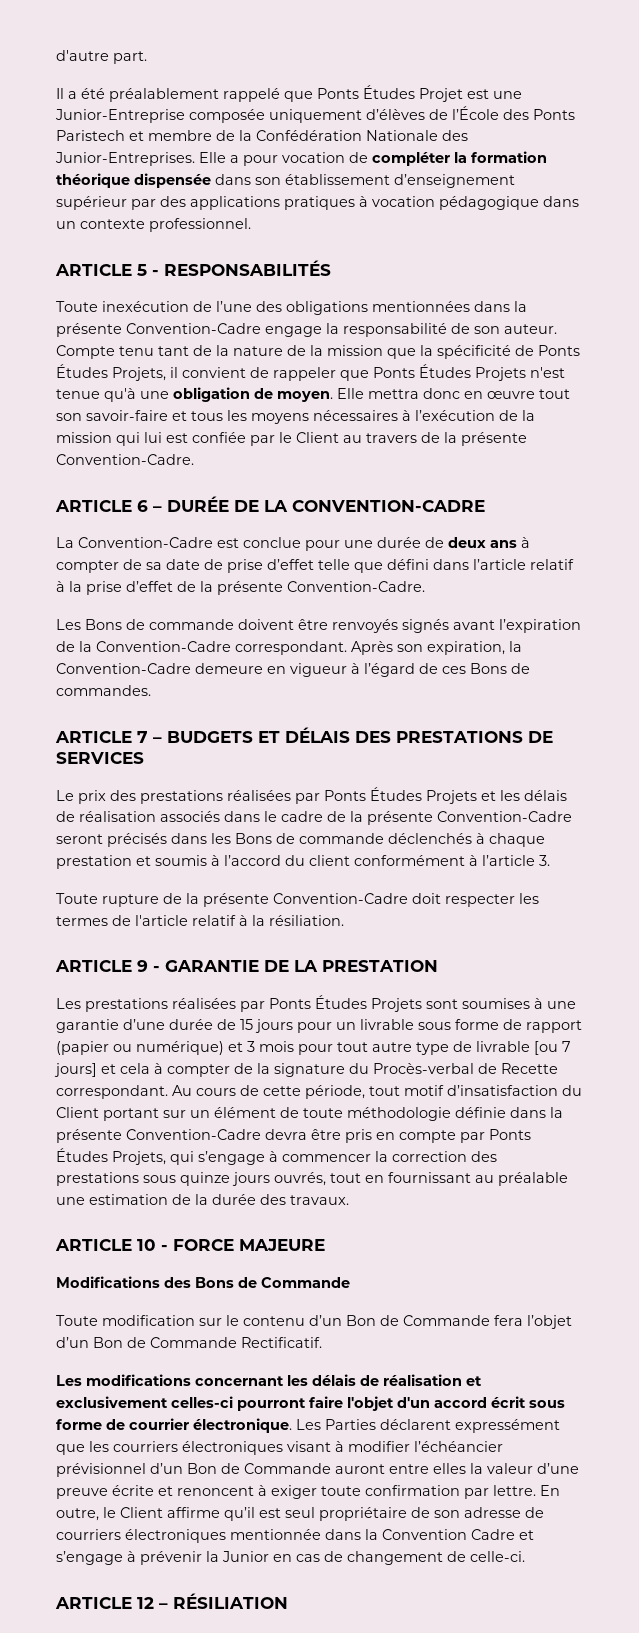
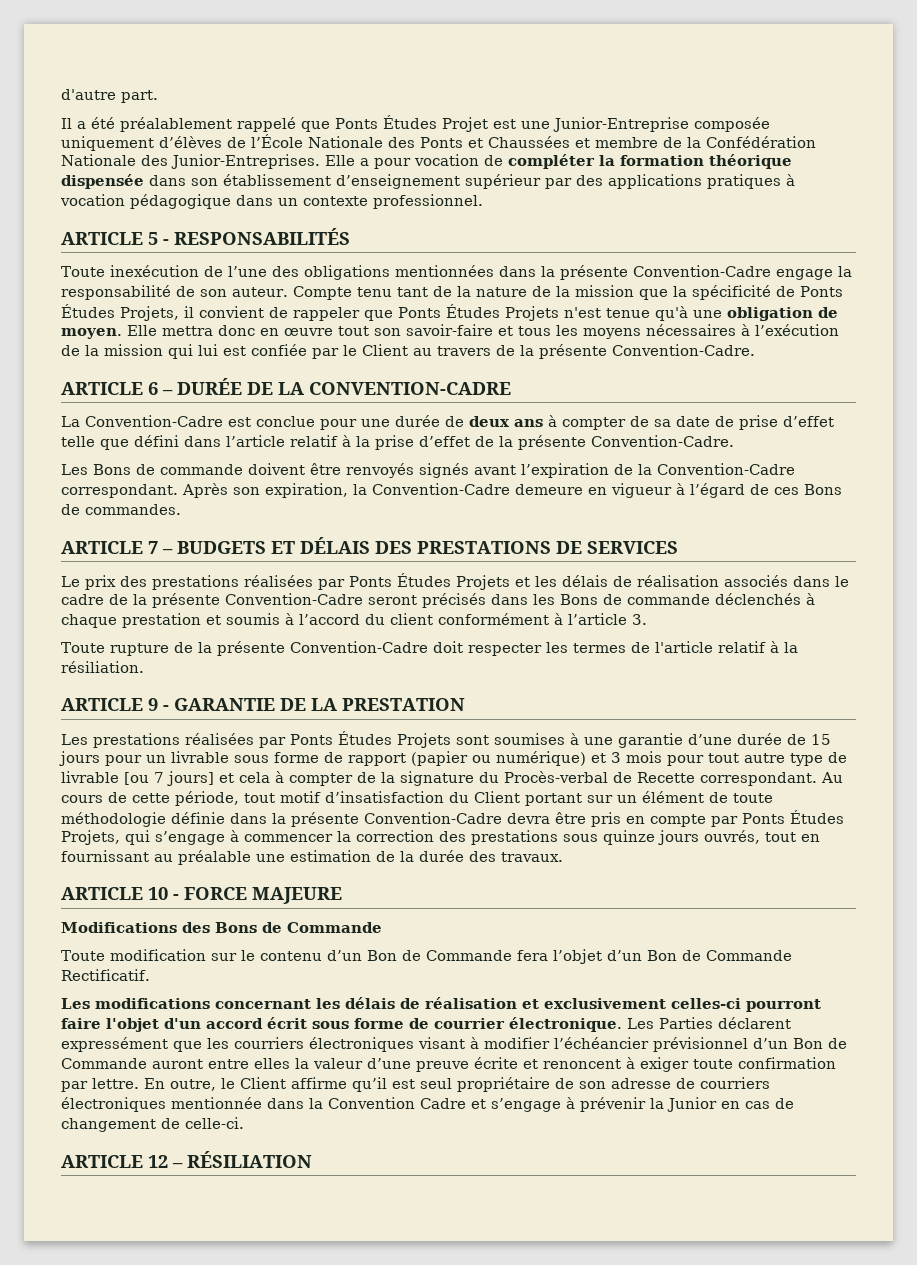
- Il a été préalablement rappelé que Ponts Études Projet est une Junior-Entreprise composée uniquement d’élèves de l’École des Ponts Paristech et membre de la Confédération Nationale des Junior-Entreprises.
+ Il a été préalablement rappelé que Ponts Études Projet est une Junior-Entreprise composée uniquement d’élèves de l’École Nationale des Ponts et Chaussées et membre de la Confédération Nationale des Junior-Entreprises.

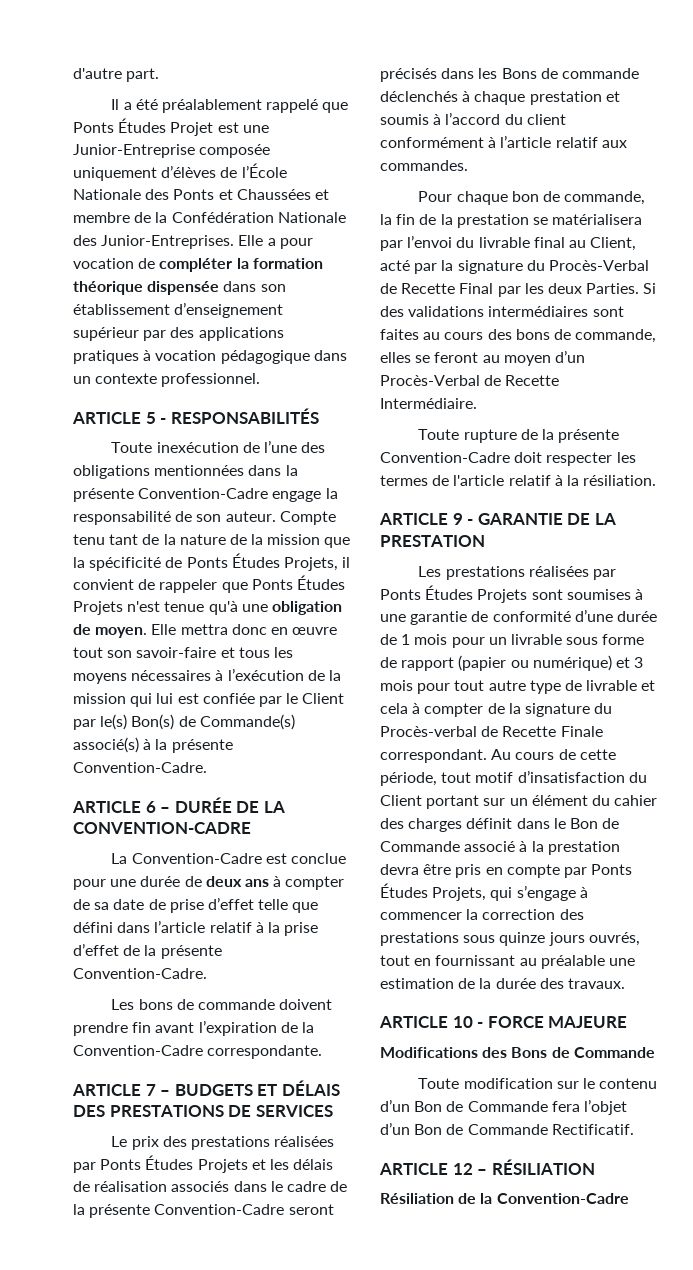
- Elle mettra donc en œuvre tout son savoir-faire et tous les moyens nécessaires à l’exécution de la mission qui lui est confiée par le Client au travers de la présente Convention-Cadre.
+ Elle mettra donc en œuvre tout son savoir-faire et tous les moyens nécessaires à l’exécution de la mission qui lui est confiée par le Client par le(s) Bon(s) de Commande(s) associé(s) à la présente Convention-Cadre.
- Les Bons de commande doivent être renvoyés signés avant l’expiration de la Convention-Cadre correspondant. Après son expiration, la Convention-Cadre demeure en vigueur à l’égard de ces Bons de commandes.
+ Les bons de commande doivent prendre fin avant l’expiration de la Convention-Cadre correspondante.
- Le prix des prestations réalisées par Ponts Études Projets et les délais de réalisation associés dans le cadre de la présente Convention-Cadre seront précisés dans les Bons de commande déclenchés à chaque prestation et soumis à l’accord du client conformément à l’article 3.
+ Le prix des prestations réalisées par Ponts Études Projets et les délais de réalisation associés dans le cadre de la présente Convention-Cadre seront précisés dans les Bons de commande déclenchés à chaque prestation et soumis à l’accord du client conformément à l’article relatif aux commandes.
+ Pour chaque bon de commande, la fin de la prestation se matérialisera par l’envoi du livrable final au Client, acté par la signature du Procès-Verbal de Recette Final par les deux Parties. Si des validations intermédiaires sont faites au cours des bons de commande, elles se feront au moyen d’un Procès-Verbal de Recette Intermédiaire.
- Les prestations réalisées par Ponts Études Projets sont soumises à une garantie d’une durée de 15 jours pour un livrable sous forme de rapport (papier ou numérique) et 3 mois pour tout autre type de livrable [ou 7 jours] et cela à compter de la signature du Procès-verbal de Recette correspondant.
+ Les prestations réalisées par Ponts Études Projets sont soumises à une garantie de conformité d’une durée de 1 mois pour un livrable sous forme de rapport (papier ou numérique) et 3 mois pour tout autre type de livrable et cela à compter de la signature du Procès-verbal de Recette Finale correspondant.
- Au cours de cette période, tout motif d’insatisfaction du Client portant sur un élément de toute méthodologie définie dans la présente Convention-Cadre devra être pris en compte par Ponts Études Projets, qui s’engage à commencer la correction des prestations sous quinze jours ouvrés, tout en fournissant au préalable une estimation de la durée des travaux.
+ Au cours de cette période, tout motif d’insatisfaction du Client portant sur un élément du cahier des charges définit dans le Bon de Commande associé à la prestation devra être pris en compte par Ponts Études Projets, qui s’engage à commencer la correction des prestations sous quinze jours ouvrés, tout en fournissant au préalable une estimation de la durée des travaux.
- Les modifications concernant les délais de réalisation et exclusivement celles-ci pourront faire l'objet d'un accord écrit sous forme de courrier électronique. Les Parties déclarent expressément que les courriers électroniques visant à modifier l’échéancier prévisionnel d’un Bon de Commande auront entre elles la valeur d’une preuve écrite et renoncent à exiger toute confirmation par lettre. En outre, le Client affirme qu’il est seul propriétaire de son adresse de courriers électroniques mentionnée dans la Convention Cadre et s’engage à prévenir la Junior en cas de changement de celle-ci.
+ Résiliation de la Convention-Cadre

